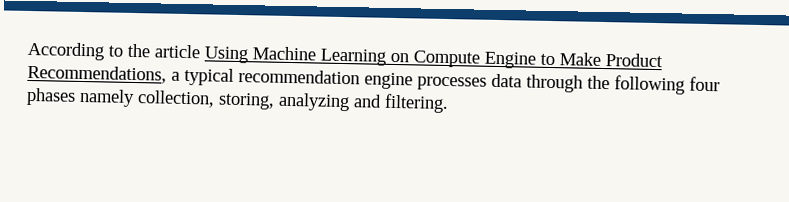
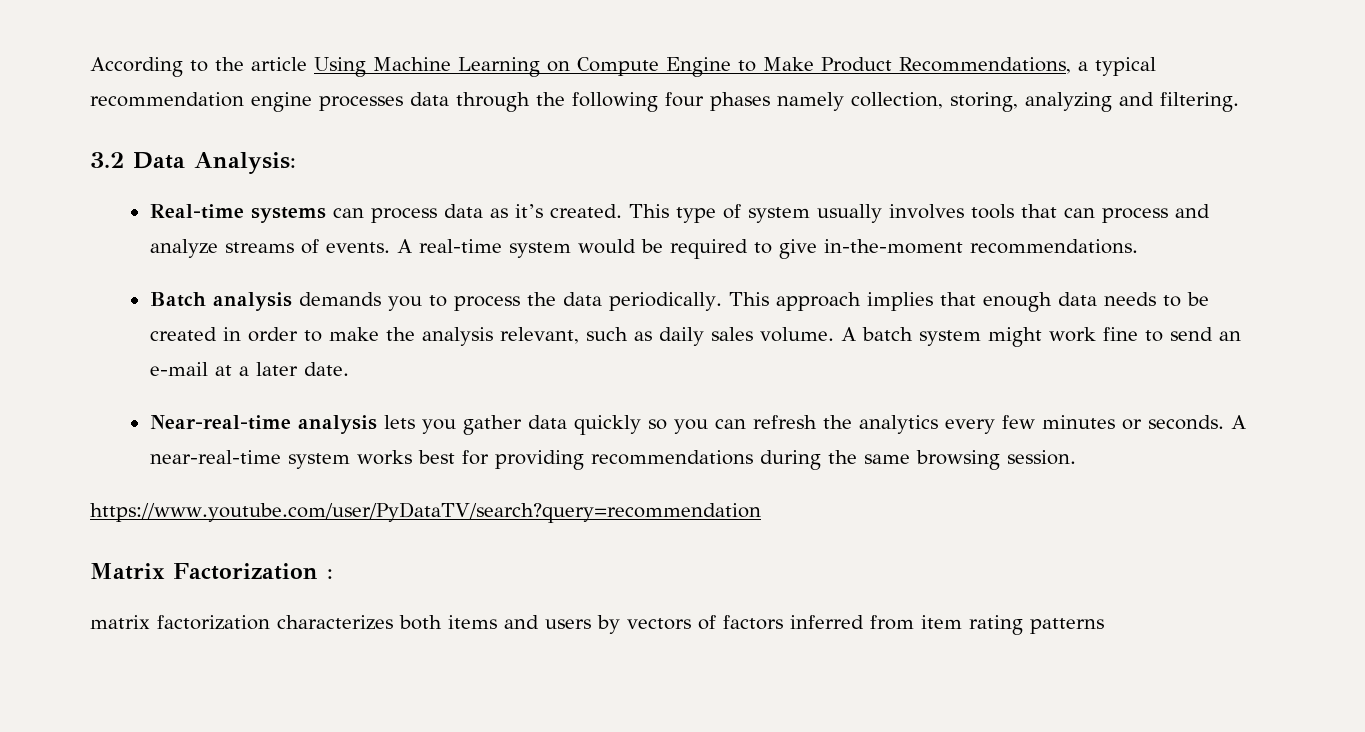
+ 3.2 Data Analysis:
+ Real-time systems can process data as it’s created. This type of system usually involves tools that can process and analyze streams of events. A real-time system would be required to give in-the-moment recommendations.
+ Batch analysis demands you to process the data periodically. This approach implies that enough data needs to be created in order to make the analysis relevant, such as daily sales volume. A batch system might work fine to send an e-mail at a later date.
+ Near-real-time analysis lets you gather data quickly so you can refresh the analytics every few minutes or seconds. A near-real-time system works best for providing recommendations during the same browsing session.
+ https://www.youtube.com/user/PyDataTV/search?query=recommendation
+ Matrix Factorization :
+ matrix factorization characterizes both items and users by vectors of factors inferred from item rating patterns

